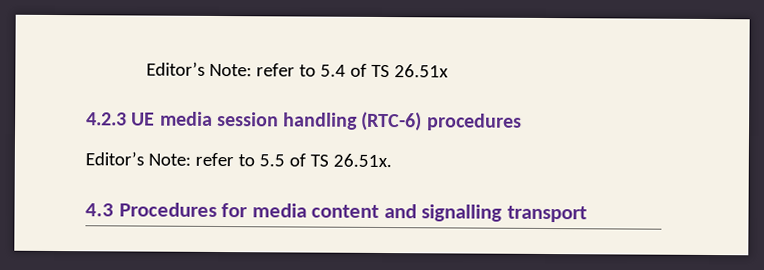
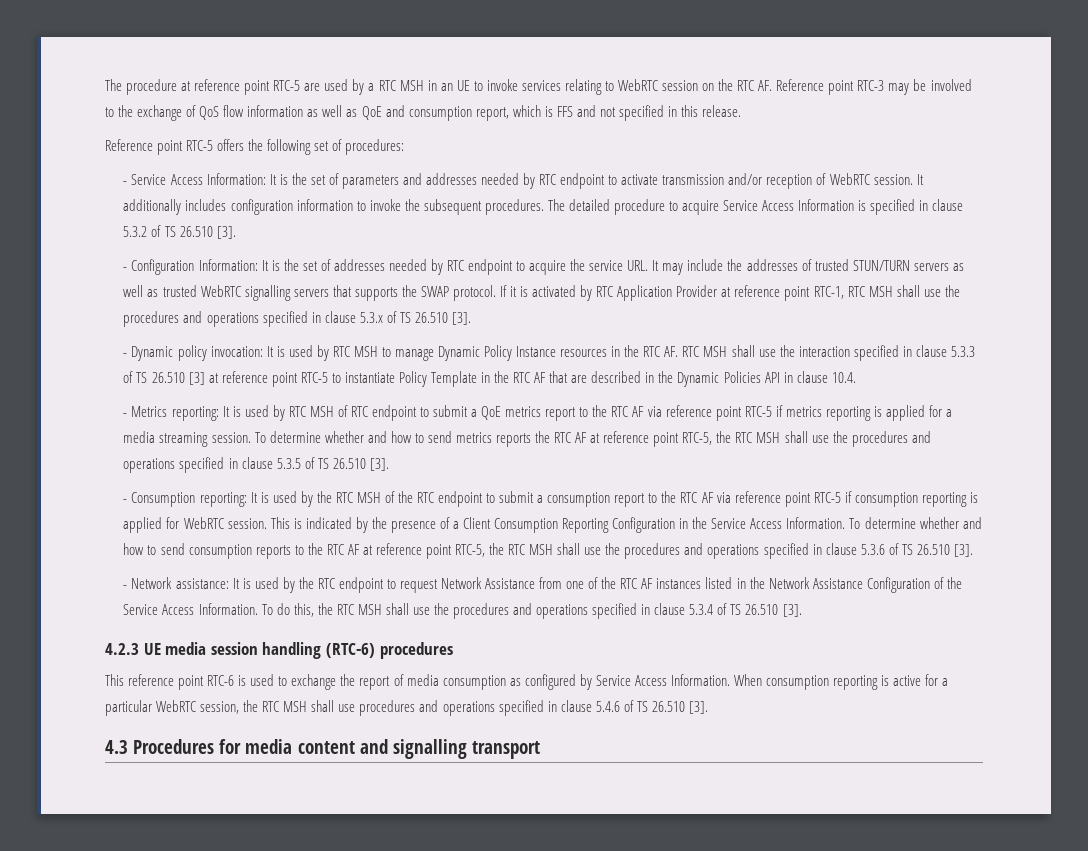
- Editor’s Note: refer to 5.4 of TS 26.51x
+ The procedure at reference point RTC-5 are used by a RTC MSH in an UE to invoke services relating to WebRTC session on the RTC AF. Reference point RTC-3 may be involved to the exchange of QoS flow information as well as QoE and consumption report, which is FFS and not specified in this release.
+ Reference point RTC-5 offers the following set of procedures:
+ - Service Access Information: It is the set of parameters and addresses needed by RTC endpoint to activate transmission and/or reception of WebRTC session. It additionally includes configuration information to invoke the subsequent procedures. The detailed procedure to acquire Service Access Information is specified in clause 5.3.2 of TS 26.510 [3].
+ - Configuration Information: It is the set of addresses needed by RTC endpoint to acquire the service URL. It may include the addresses of trusted STUN/TURN servers as well as trusted WebRTC signalling servers that supports the SWAP protocol. If it is activated by RTC Application Provider at reference point RTC-1, RTC MSH shall use the procedures and operations specified in clause 5.3.x of TS 26.510 [3].
+ - Dynamic policy invocation: It is used by RTC MSH to manage Dynamic Policy Instance resources in the RTC AF. RTC MSH shall use the interaction specified in clause 5.3.3 of TS 26.510 [3] at reference point RTC-5 to instantiate Policy Template in the RTC AF that are described in the Dynamic Policies API in clause 10.4.
+ - Metrics reporting: It is used by RTC MSH of RTC endpoint to submit a QoE metrics report to the RTC AF via reference point RTC-5 if metrics reporting is applied for a media streaming session. To determine whether and how to send metrics reports the RTC AF at reference point RTC-5, the RTC MSH shall use the procedures and operations specified in clause 5.3.5 of TS 26.510 [3].
+ - Consumption reporting: It is used by the RTC MSH of the RTC endpoint to submit a consumption report to the RTC AF via reference point RTC-5 if consumption reporting is applied for WebRTC session. This is indicated by the presence of a Client Consumption Reporting Configuration in the Service Access Information. To determine whether and how to send consumption reports to the RTC AF at reference point RTC-5, the RTC MSH shall use the procedures and operations specified in clause 5.3.6 of TS 26.510 [3].
+ - Network assistance: It is used by the RTC endpoint to request Network Assistance from one of the RTC AF instances listed in the Network Assistance Configuration of the Service Access Information. To do this, the RTC MSH shall use the procedures and operations specified in clause 5.3.4 of TS 26.510 [3].
- Editor’s Note: refer to 5.5 of TS 26.51x.
+ This reference point RTC-6 is used to exchange the report of media consumption as configured by Service Access Information. When consumption reporting is active for a particular WebRTC session, the RTC MSH shall use procedures and operations specified in clause 5.4.6 of TS 26.510 [3].

